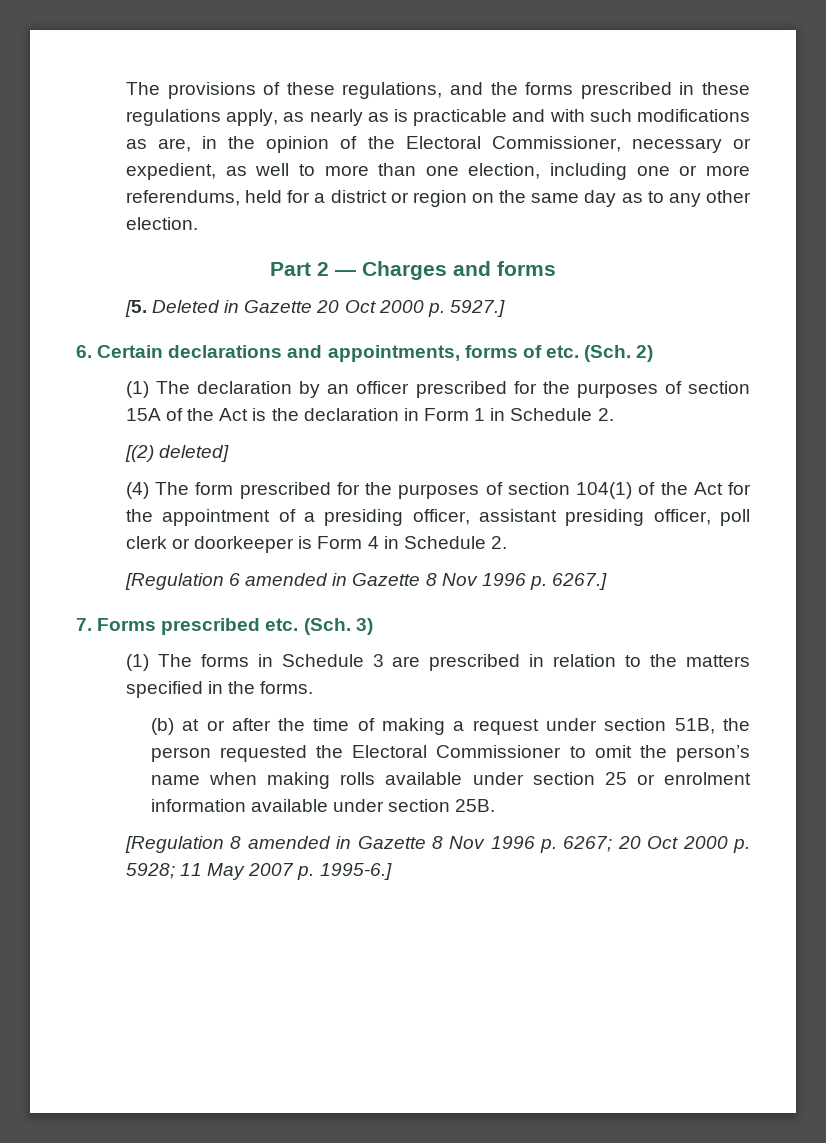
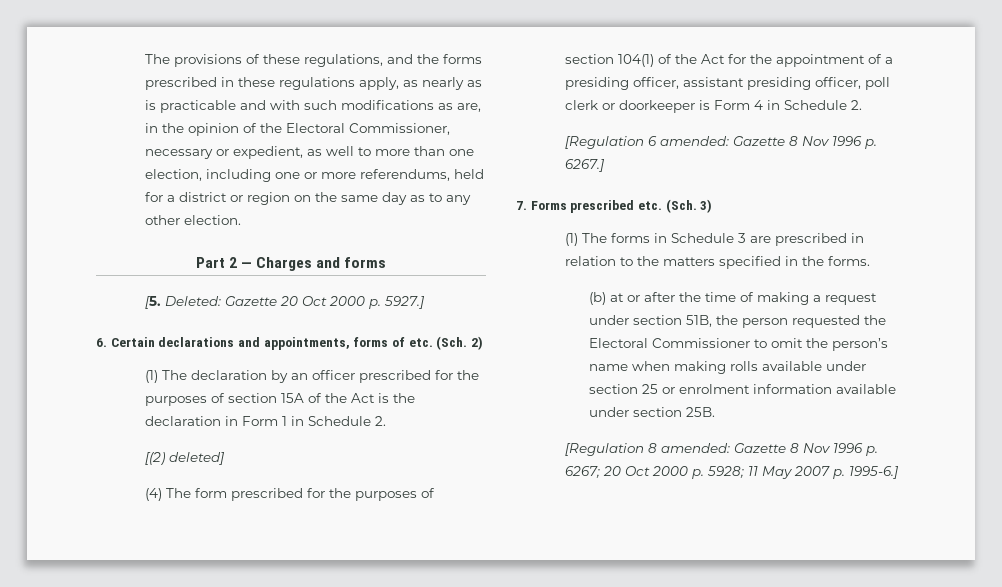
- [5. Deleted in Gazette 20 Oct 2000 p. 5927.]
+ [5. Deleted: Gazette 20 Oct 2000 p. 5927.]
- [Regulation 6 amended in Gazette 8 Nov 1996 p. 6267.]
+ [Regulation 6 amended: Gazette 8 Nov 1996 p. 6267.]
- [Regulation 8 amended in Gazette 8 Nov 1996 p. 6267; 20 Oct 2000 p. 5928; 11 May 2007 p. 1995-6.]
+ [Regulation 8 amended: Gazette 8 Nov 1996 p. 6267; 20 Oct 2000 p. 5928; 11 May 2007 p. 1995-6.]

